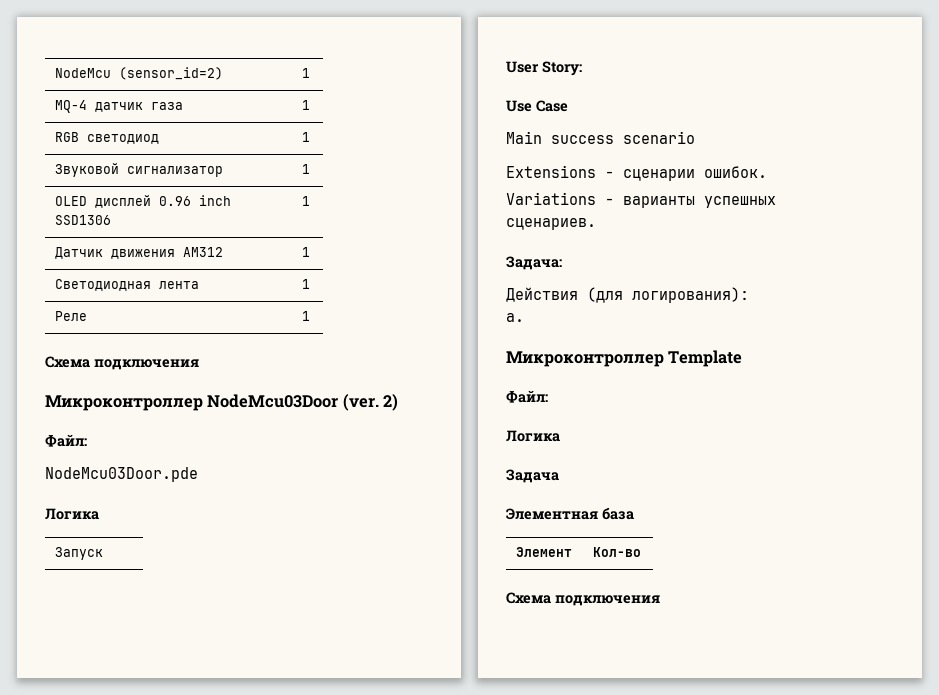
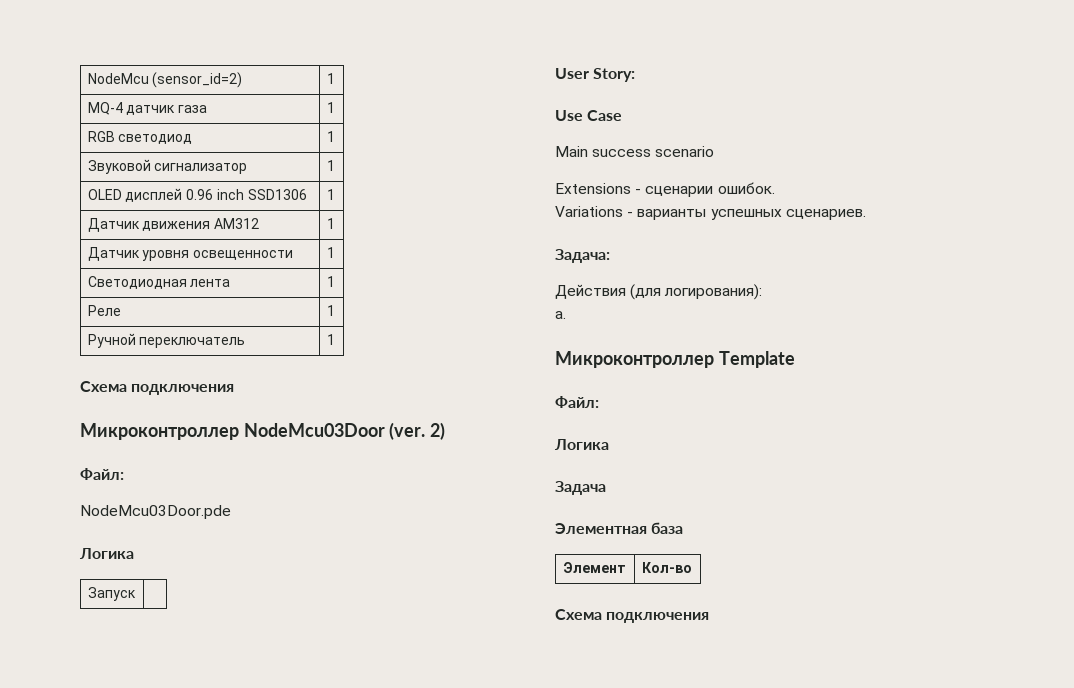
+ Датчик уровня освещенности | 1
+ Ручной переключатель | 1

